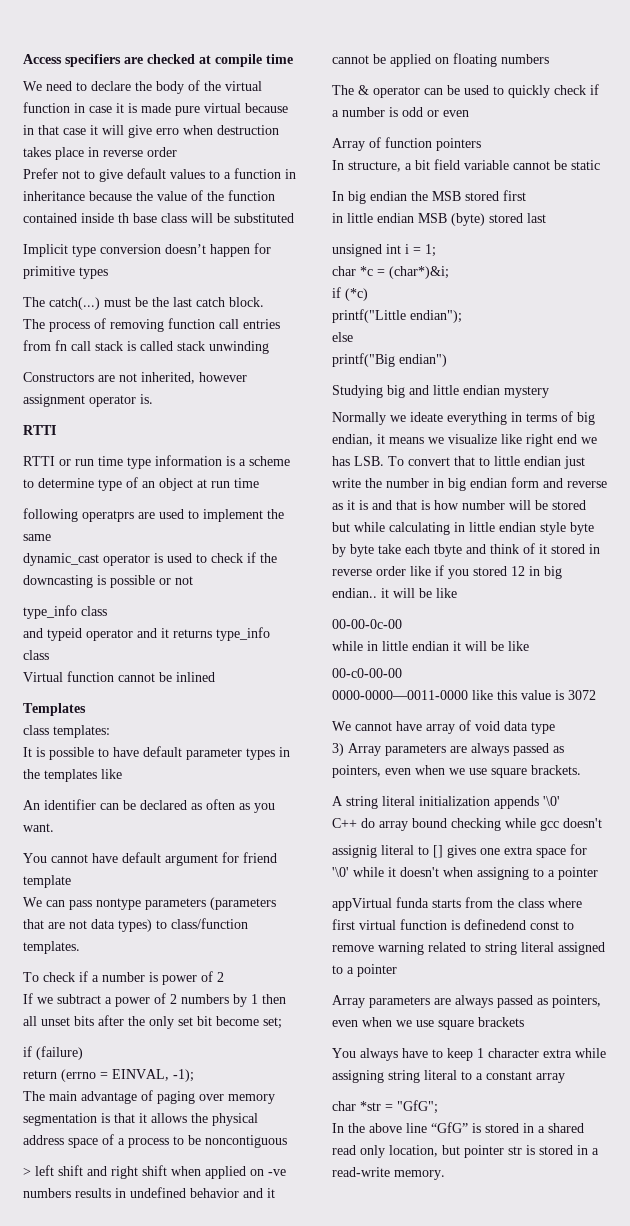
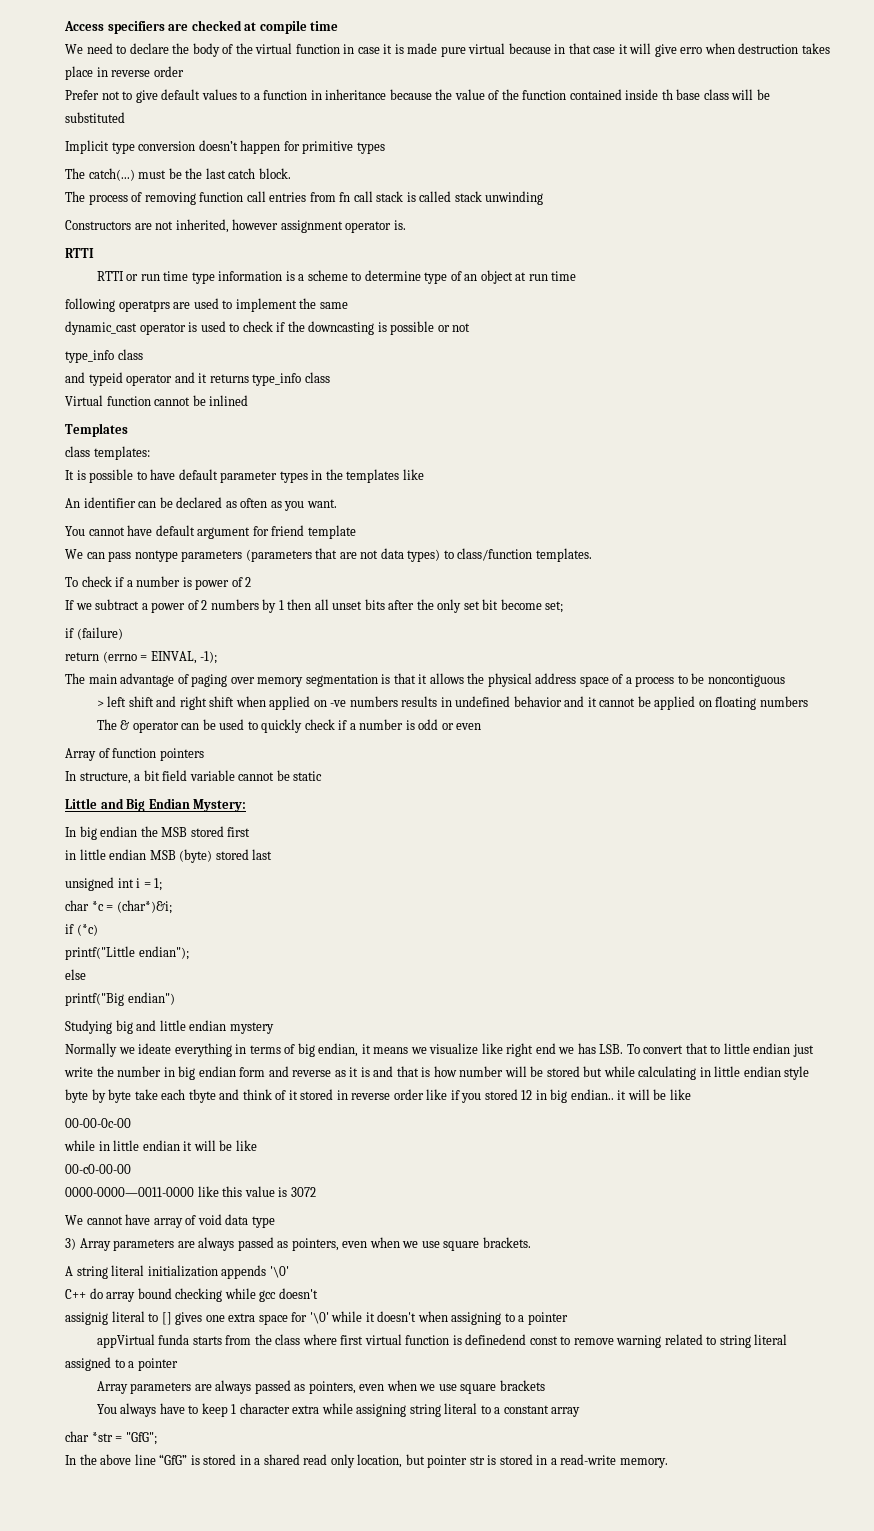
+ Little and Big Endian Mystery:

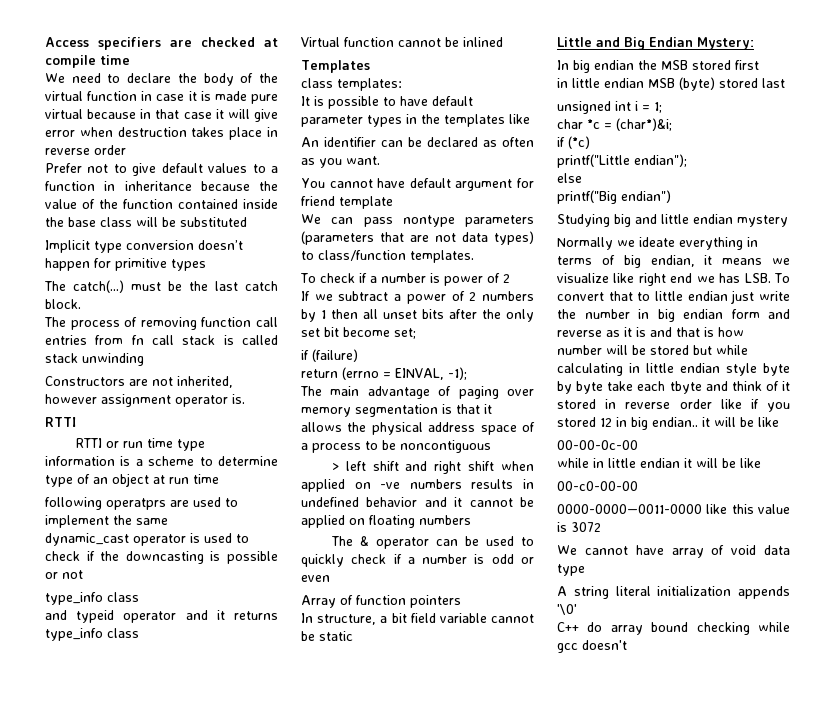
- We need to declare the body of the virtual function in case it is made pure virtual because in that case it will give erro when destruction takes place in reverse order
+ We need to declare the body of the virtual function in case it is made pure virtual because in that case it will give error when destruction takes place in reverse order
- Prefer not to give default values to a function in inheritance because the value of the function contained inside th base class will be substituted
+ Prefer not to give default values to a function in inheritance because the value of the function contained inside the base class will be substituted
- 3) Array parameters are always passed as pointers, even when we use square brackets.
- assignig literal to [] gives one extra space for '\0' while it doesn't when assigning to a pointer
- appVirtual funda starts from the class where first virtual function is definedend const to remove warning related to string literal assigned to a pointer
- Array parameters are always passed as pointers, even when we use square brackets
- You always have to keep 1 character extra while assigning string literal to a constant array
- char *str = "GfG";
- In the above line “GfG” is stored in a shared read only location, but pointer str is stored in a read-write memory.

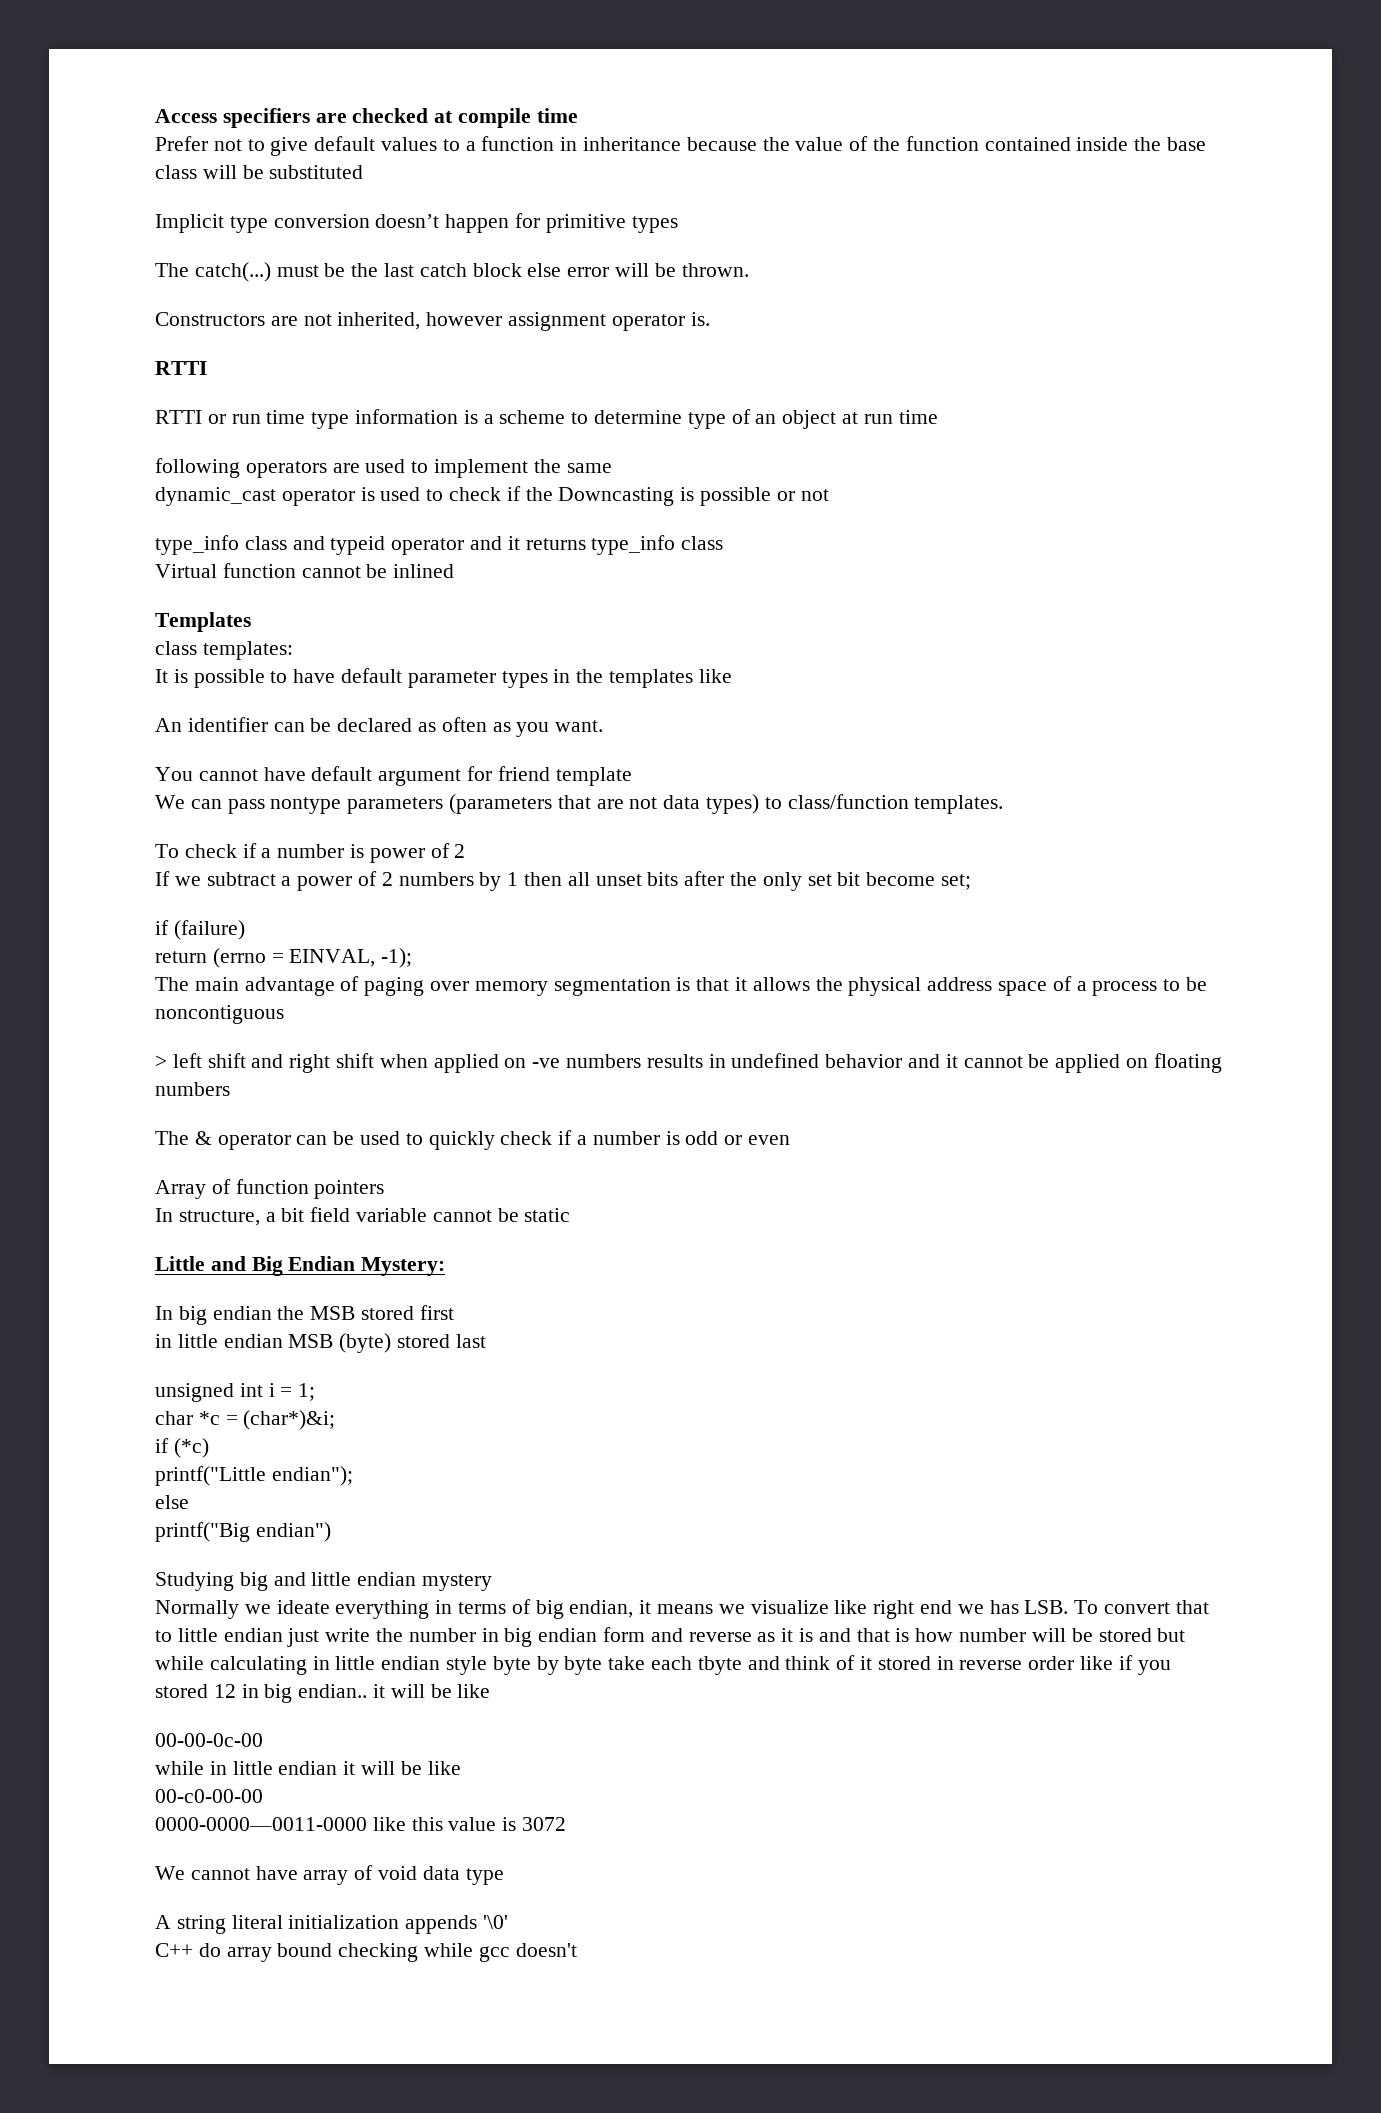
- We need to declare the body of the virtual function in case it is made pure virtual because in that case it will give error when destruction takes place in reverse order
- The catch(...) must be the last catch block.
- The process of removing function call entries from fn call stack is called stack unwinding
+ The catch(...) must be the last catch block else error will be thrown.
- following operatprs are used to implement the same
+ following operators are used to implement the same
- dynamic_cast operator is used to check if the downcasting is possible or not
- type_info class
- and typeid operator and it returns type_info class
+ dynamic_cast operator is used to check if the Downcasting is possible or not
+ type_info class and typeid operator and it returns type_info class

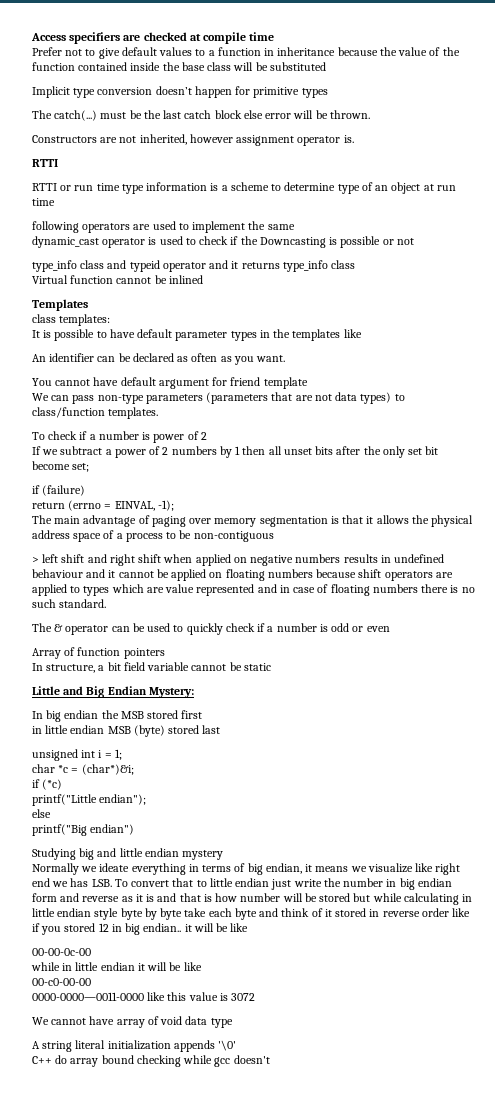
- We can pass nontype parameters (parameters that are not data types) to class/function templates.
+ We can pass non-type parameters (parameters that are not data types) to class/function templates.
- The main advantage of paging over memory segmentation is that it allows the physical address space of a process to be noncontiguous
+ The main advantage of paging over memory segmentation is that it allows the physical address space of a process to be non-contiguous
- > left shift and right shift when applied on -ve numbers results in undefined behavior and it cannot be applied on floating numbers
+ > left shift and right shift when applied on negative numbers results in undefined behaviour and it cannot be applied on floating numbers because shift operators are applied to types which are value represented and in case of floating numbers there is no such standard.
- Normally we ideate everything in terms of big endian, it means we visualize like right end we has LSB. To convert that to little endian just write the number in big endian form and reverse as it is and that is how number will be stored but while calculating in little endian style byte by byte take each tbyte and think of it stored in reverse order like if you stored 12 in big endian.. it will be like
+ Normally we ideate everything in terms of big endian, it means we visualize like right end we has LSB. To convert that to little endian just write the number in big endian form and reverse as it is and that is how number will be stored but while calculating in little endian style byte by byte take each byte and think of it stored in reverse order like if you stored 12 in big endian.. it will be like

